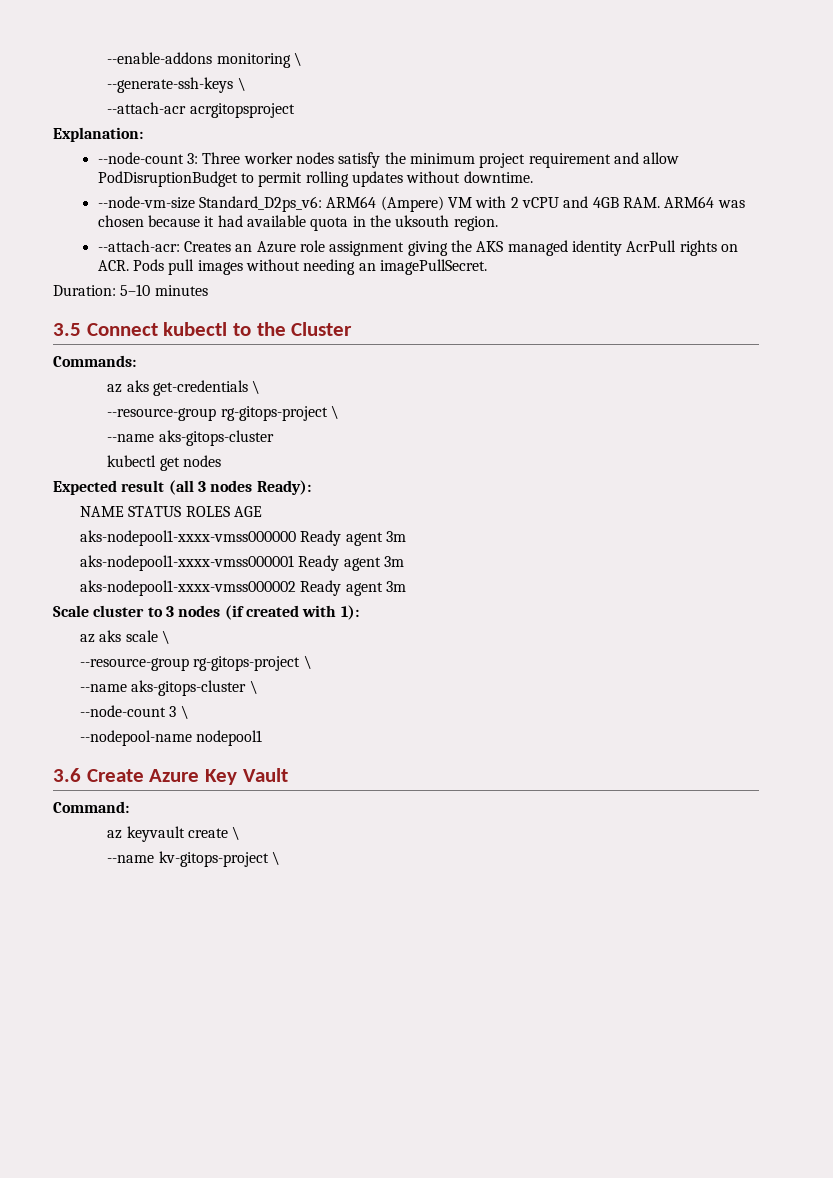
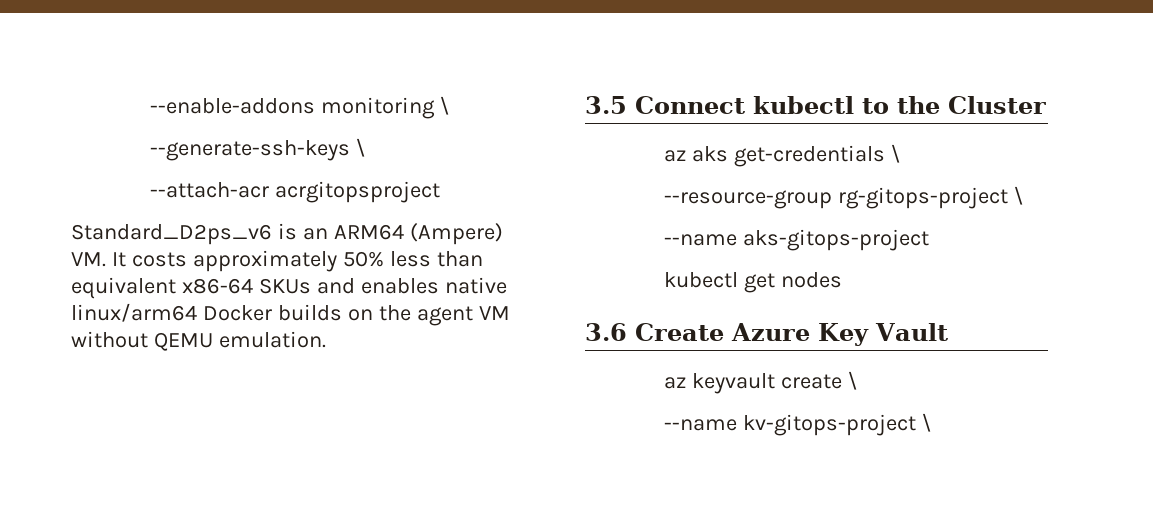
- Explanation:
- --node-count 3: Three worker nodes satisfy the minimum project requirement and allow PodDisruptionBudget to permit rolling updates without downtime.
- --node-vm-size Standard_D2ps_v6: ARM64 (Ampere) VM with 2 vCPU and 4GB RAM. ARM64 was chosen because it had available quota in the uksouth region.
- --attach-acr: Creates an Azure role assignment giving the AKS managed identity AcrPull rights on ACR. Pods pull images without needing an imagePullSecret.
- Duration: 5–10 minutes
+ Standard_D2ps_v6 is an ARM64 (Ampere) VM. It costs approximately 50% less than equivalent x86-64 SKUs and enables native linux/arm64 Docker builds on the agent VM without QEMU emulation.
- Commands:
  az aks get-credentials \
  --resource-group rg-gitops-project \
- --name aks-gitops-cluster
+ --name aks-gitops-project
- Expected result (all 3 nodes Ready):
- NAME STATUS ROLES AGE
- aks-nodepool1-xxxx-vmss000000 Ready agent 3m
- aks-nodepool1-xxxx-vmss000001 Ready agent 3m
- aks-nodepool1-xxxx-vmss000002 Ready agent 3m
- Scale cluster to 3 nodes (if created with 1):
- az aks scale \
- --resource-group rg-gitops-project \
- --name aks-gitops-cluster \
- --node-count 3 \
- --nodepool-name nodepool1
- Command:

